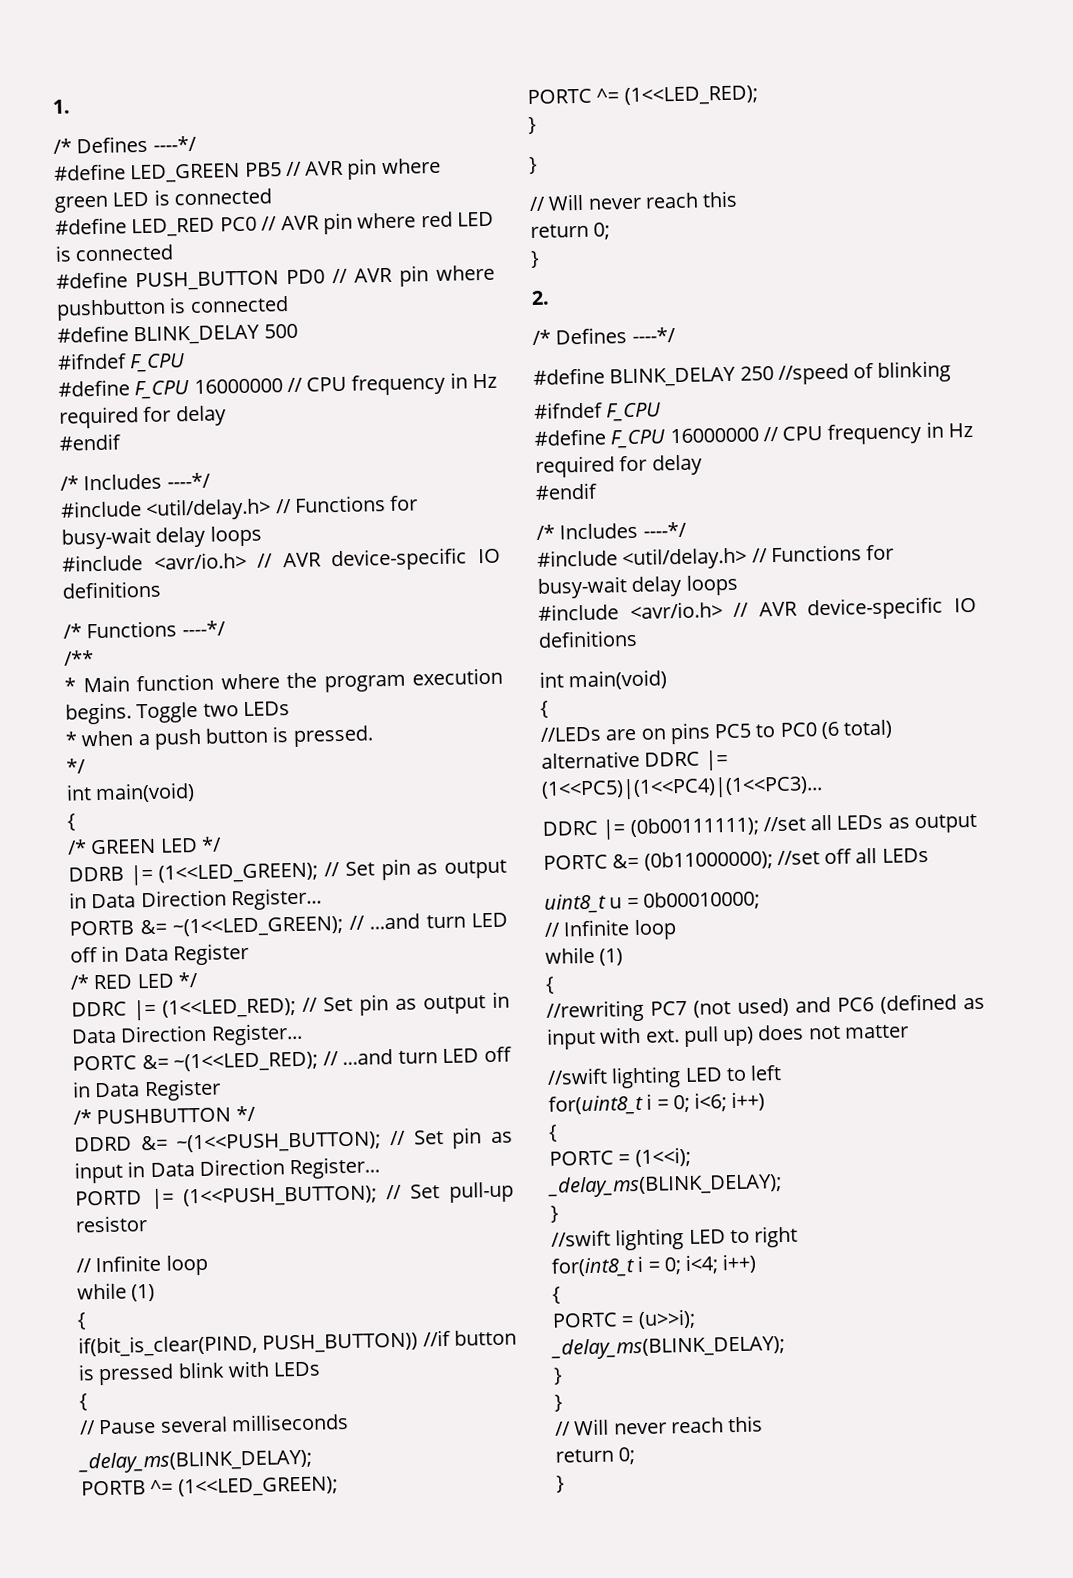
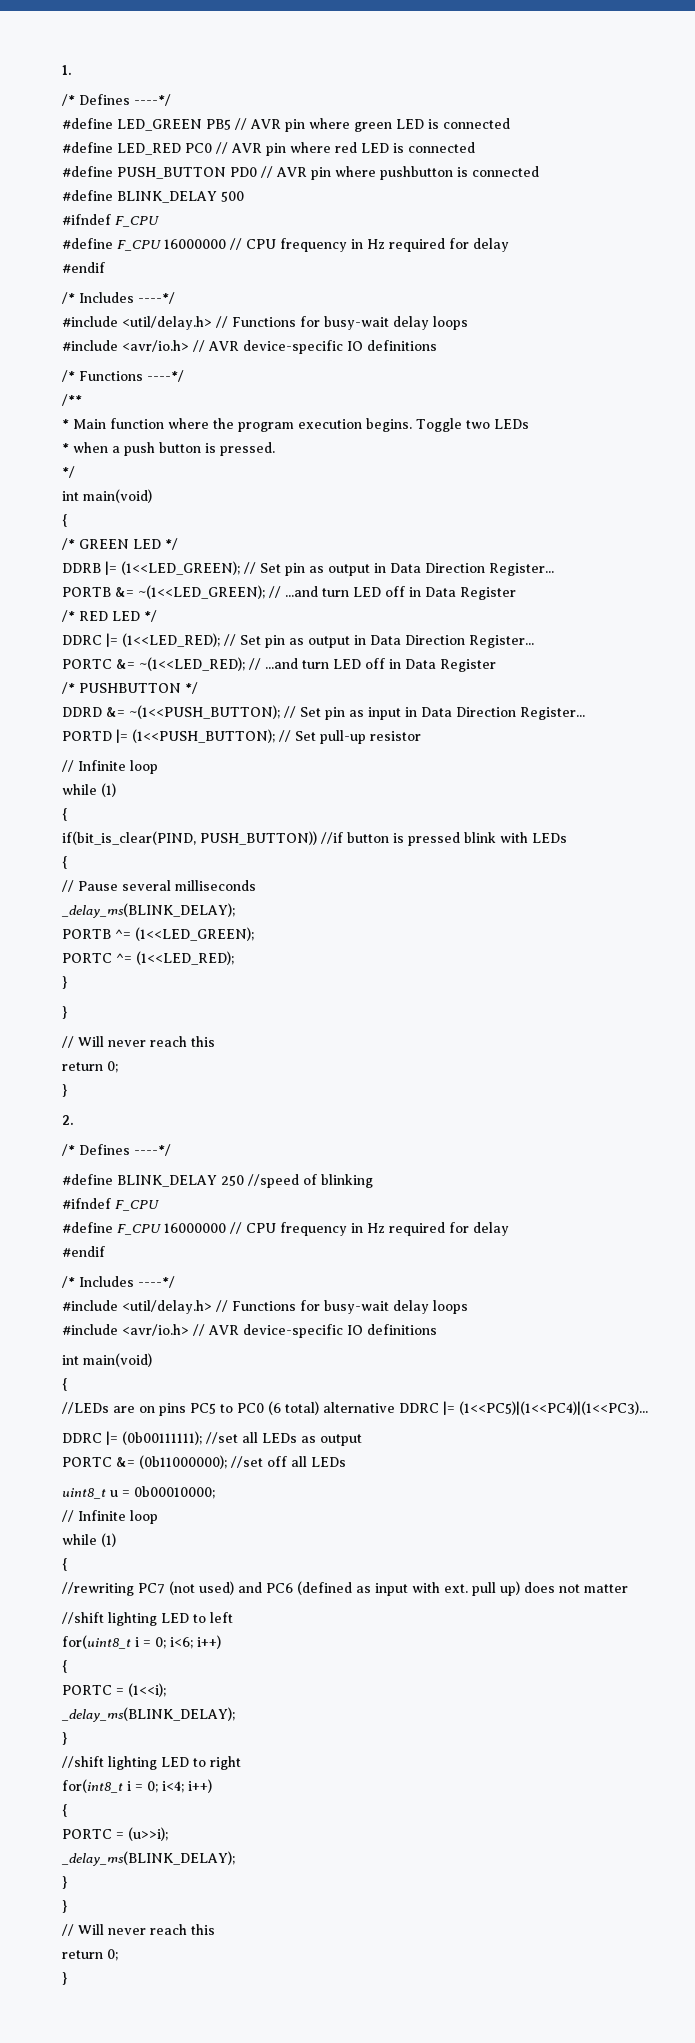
- //swift lighting LED to left
+ //shift lighting LED to left
- //swift lighting LED to right
+ //shift lighting LED to right

